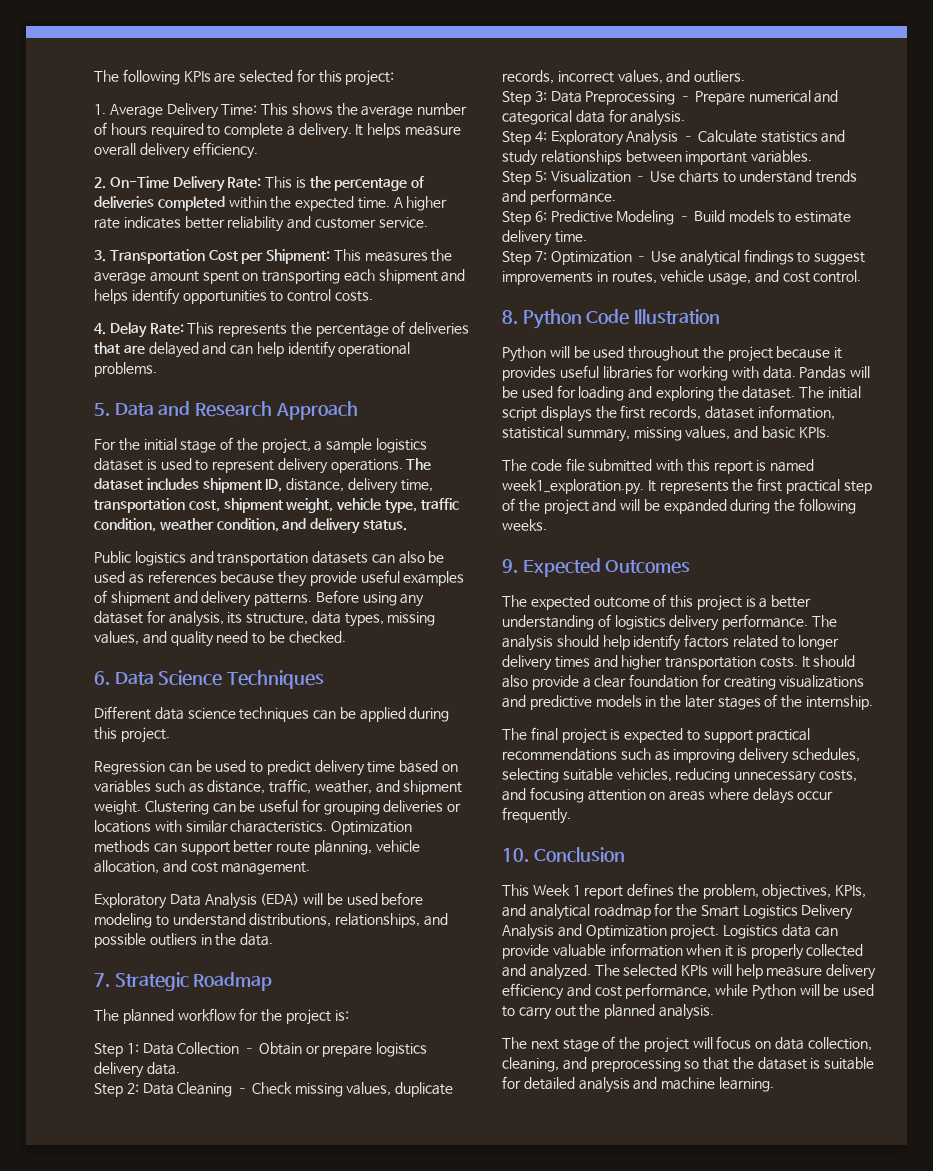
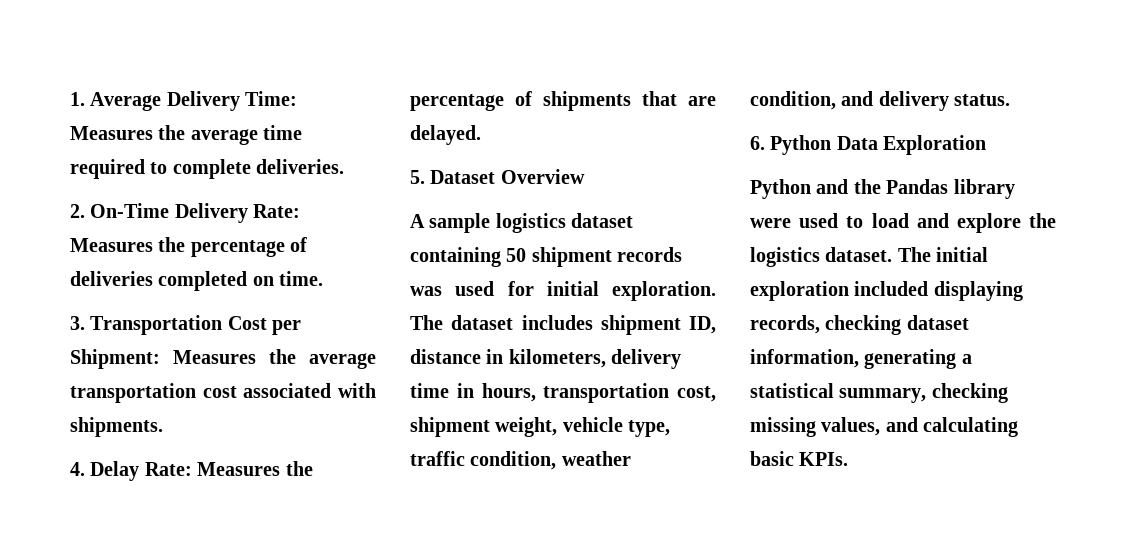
- The following KPIs are selected for this project:
- 1. Average Delivery Time: This shows the average number of hours required to complete a delivery. It helps measure overall delivery efficiency.
+ 1. Average Delivery Time: Measures the average time required to complete deliveries.
- 2. On-Time Delivery Rate: This is the percentage of deliveries completed within the expected time. A higher rate indicates better reliability and customer service.
+ 2. On-Time Delivery Rate: Measures the percentage of deliveries completed on time.
- 3. Transportation Cost per Shipment: This measures the average amount spent on transporting each shipment and helps identify opportunities to control costs.
+ 3. Transportation Cost per Shipment: Measures the average transportation cost associated with shipments.
- 4. Delay Rate: This represents the percentage of deliveries that are delayed and can help identify operational problems.
- 5. Data and Research Approach
- For the initial stage of the project, a sample logistics dataset is used to represent delivery operations.
+ 4. Delay Rate: Measures the percentage of shipments that are delayed.
+ 5. Dataset Overview
+ A sample logistics dataset containing 50 shipment records was used for initial exploration.
- The dataset includes shipment ID, distance, delivery time, transportation cost, shipment weight, vehicle type, traffic condition, weather condition, and delivery status.
+ The dataset includes shipment ID, distance in kilometers, delivery time in hours, transportation cost, shipment weight, vehicle type, traffic condition, weather condition, and delivery status.
- Public logistics and transportation datasets can also be used as references because they provide useful examples of shipment and delivery patterns. Before using any dataset for analysis, its structure, data types, missing values, and quality need to be checked.
- 6. Data Science Techniques
- Different data science techniques can be applied during this project.
- Regression can be used to predict delivery time based on variables such as distance, traffic, weather, and shipment weight. Clustering can be useful for grouping deliveries or locations with similar characteristics. Optimization methods can support better route planning, vehicle allocation, and cost management.
- Exploratory Data Analysis (EDA) will be used before modeling to understand distributions, relationships, and possible outliers in the data.
- 7. Strategic Roadmap
- The planned workflow for the project is:
- Step 1: Data Collection – Obtain or prepare logistics delivery data.
- Step 2: Data Cleaning – Check missing values, duplicate records, incorrect values, and outliers.
- Step 3: Data Preprocessing – Prepare numerical and categorical data for analysis.
- Step 4: Exploratory Analysis – Calculate statistics and study relationships between important variables.
- Step 5: Visualization – Use charts to understand trends and performance.
- Step 6: Predictive Modeling – Build models to estimate delivery time.
- Step 7: Optimization – Use analytical findings to suggest improvements in routes, vehicle usage, and cost control.
- 8. Python Code Illustration
- Python will be used throughout the project because it provides useful libraries for working with data. Pandas will be used for loading and exploring the dataset. The initial script displays the first records, dataset information, statistical summary, missing values, and basic KPIs.
- The code file submitted with this report is named week1_exploration.py. It represents the first practical step of the project and will be expanded during the following weeks.
- 9. Expected Outcomes
- The expected outcome of this project is a better understanding of logistics delivery performance. The analysis should help identify factors related to longer delivery times and higher transportation costs. It should also provide a clear foundation for creating visualizations and predictive models in the later stages of the internship.
- The final project is expected to support practical recommendations such as improving delivery schedules, selecting suitable vehicles, reducing unnecessary costs, and focusing attention on areas where delays occur frequently.
- 10. Conclusion
- This Week 1 report defines the problem, objectives, KPIs, and analytical roadmap for the Smart Logistics Delivery Analysis and Optimization project. Logistics data can provide valuable information when it is properly collected and analyzed. The selected KPIs will help measure delivery efficiency and cost performance, while Python will be used to carry out the planned analysis.
- The next stage of the project will focus on data collection, cleaning, and preprocessing so that the dataset is suitable for detailed analysis and machine learning.
+ 6. Python Data Exploration
+ Python and the Pandas library were used to load and explore the logistics dataset. The initial exploration included displaying records, checking dataset information, generating a statistical summary, checking missing values, and calculating basic KPIs.

